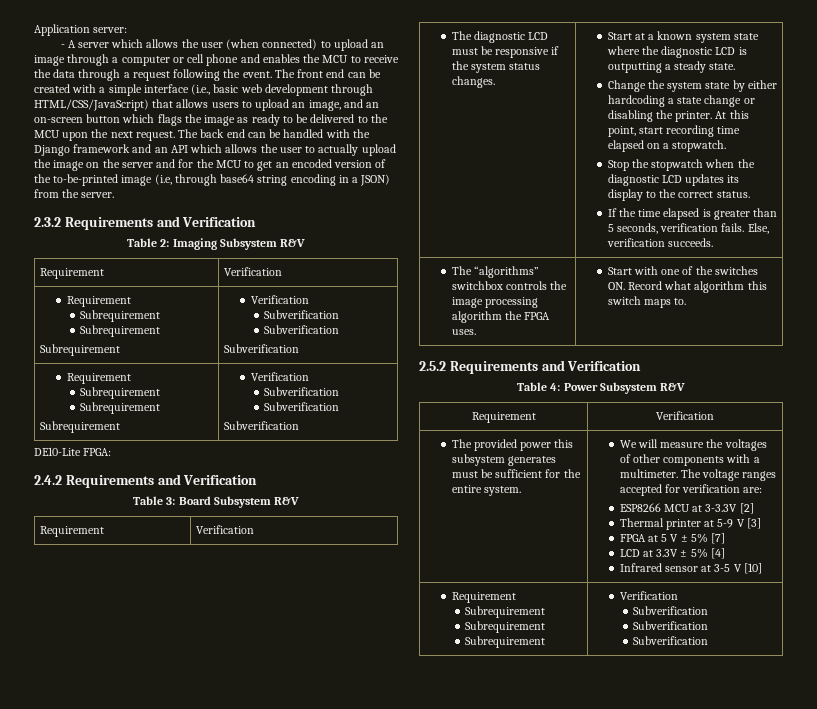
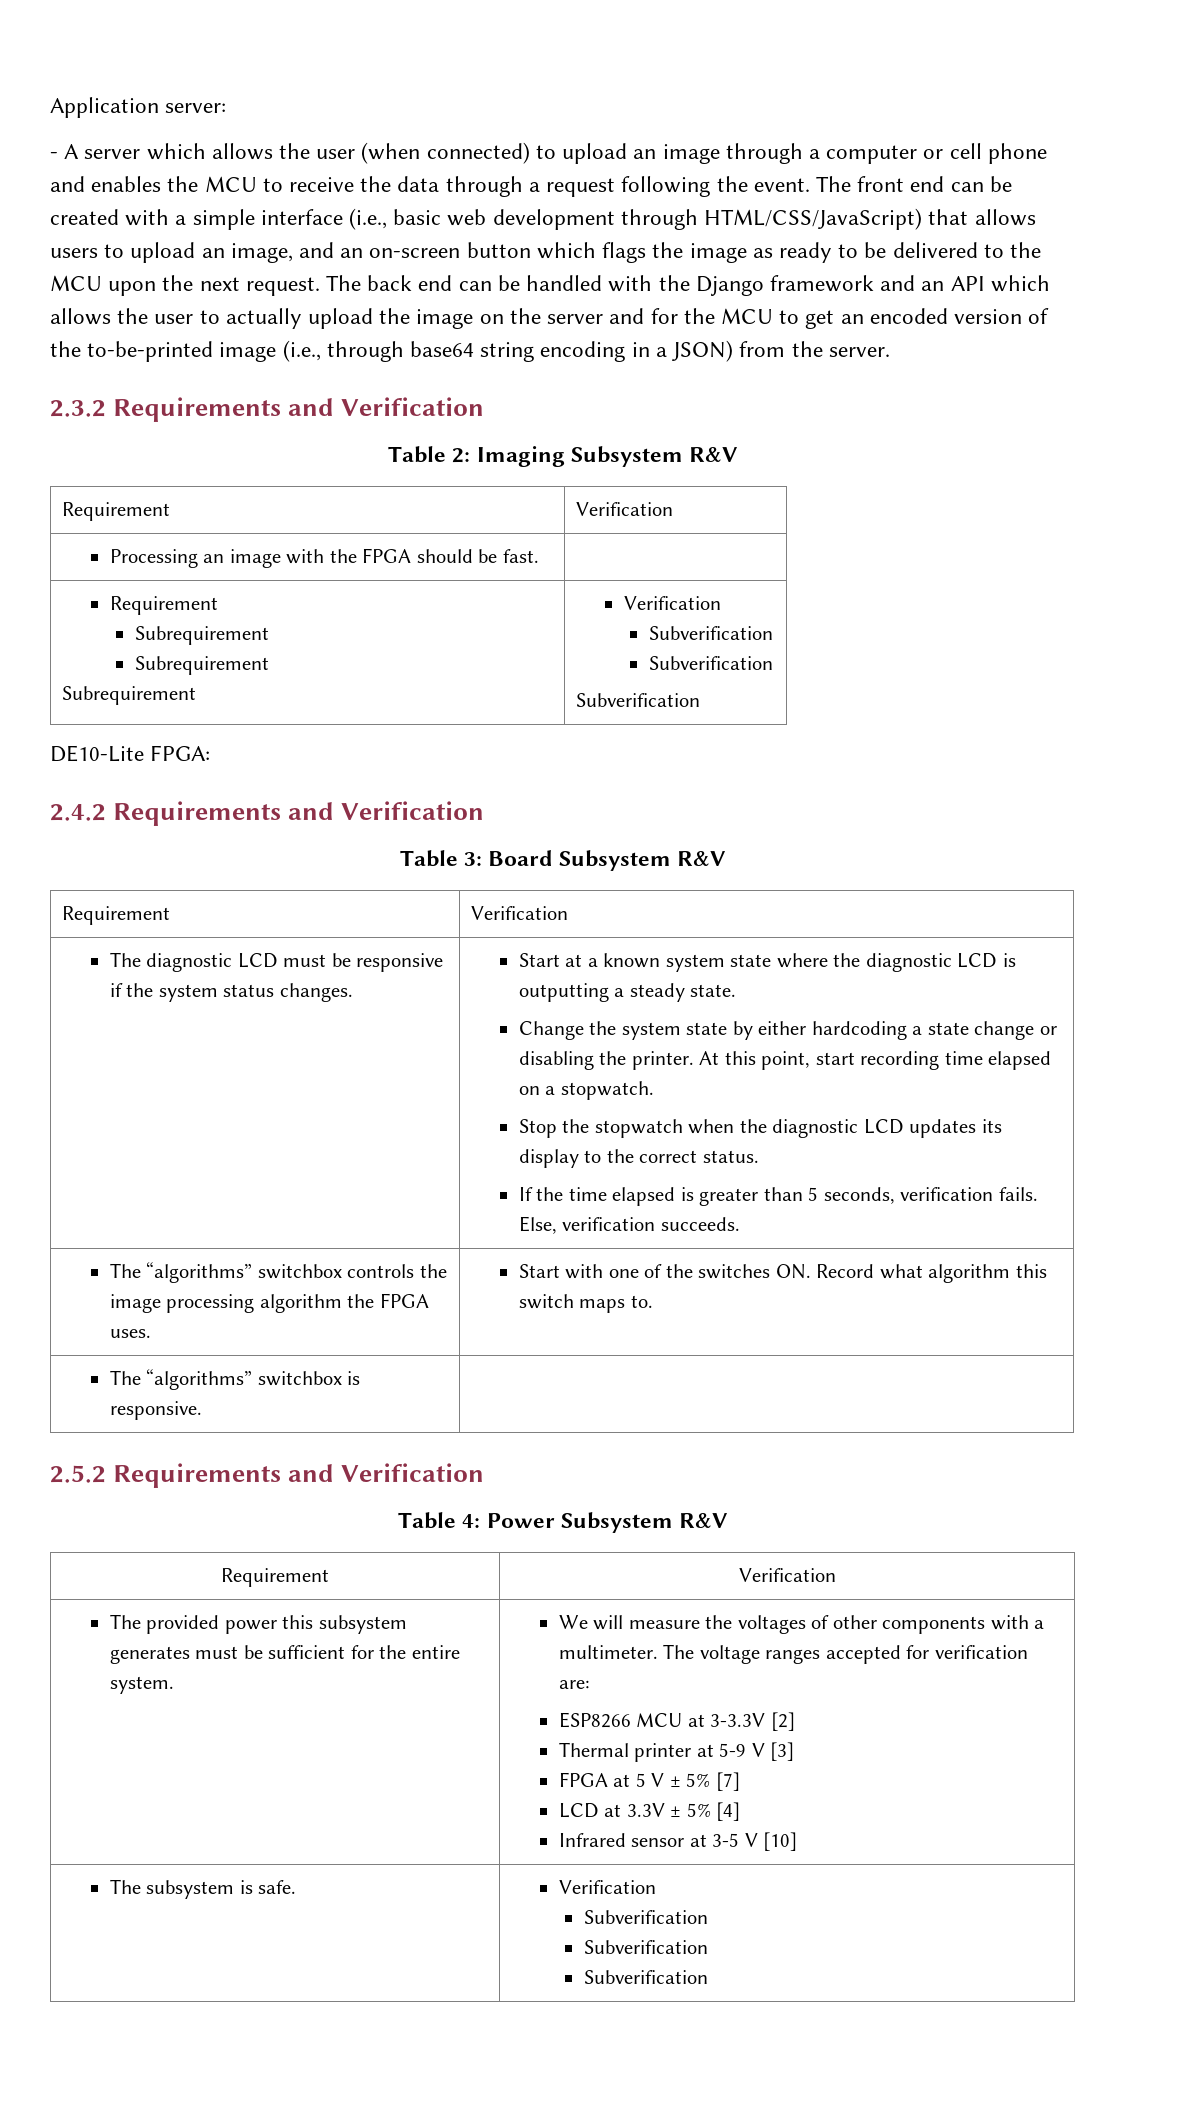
- The back end can be handled with the Django framework and an API which allows the user to actually upload the image on the server and for the MCU to get an encoded version of the to-be-printed image (i.e, through base64 string encoding in a JSON) from the server.
+ The back end can be handled with the Django framework and an API which allows the user to actually upload the image on the server and for the MCU to get an encoded version of the to-be-printed image (i.e., through base64 string encoding in a JSON) from the server.
  Table 2: Imaging Subsystem R&V
  Requirement | Verification
- Requirement
- Subrequirement
- Subrequirement
- Subrequirement | Verification
- Subverification
- Subverification
- Subverification
+ Processing an image with the FPGA should be fast. |
+ The “algorithms” switchbox is responsive. |
  Infrared sensor at 3-5 V [10]
- Requirement
- Subrequirement
- Subrequirement
- Subrequirement | Verification
+ The subsystem is safe. | Verification

